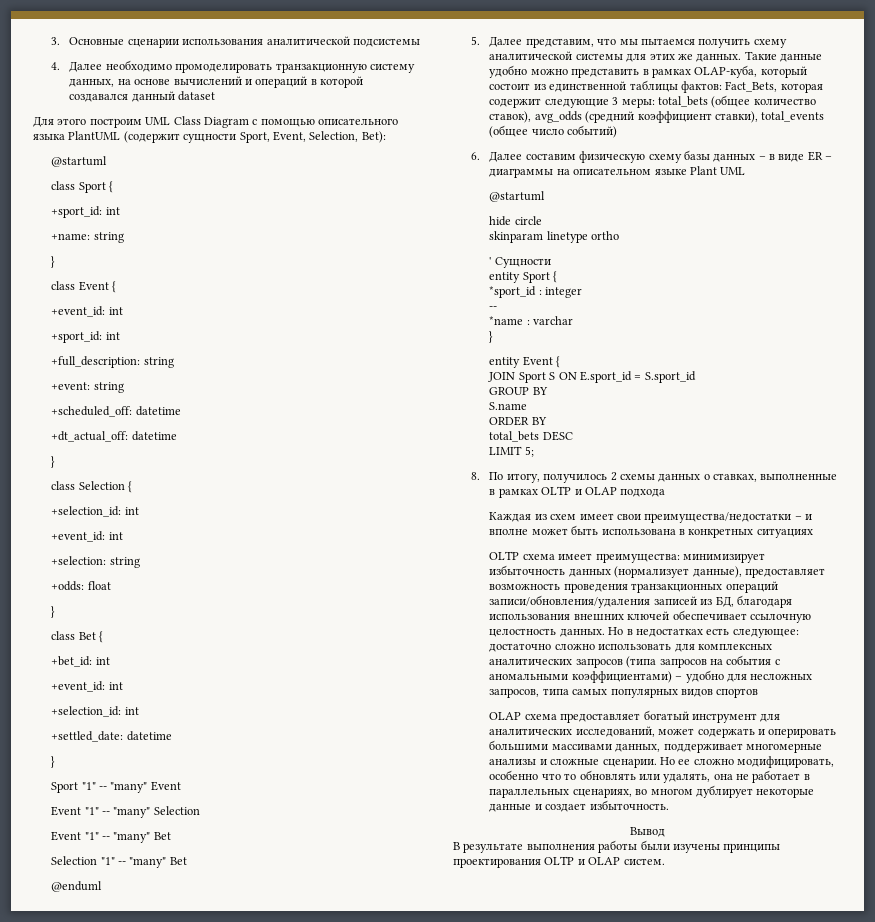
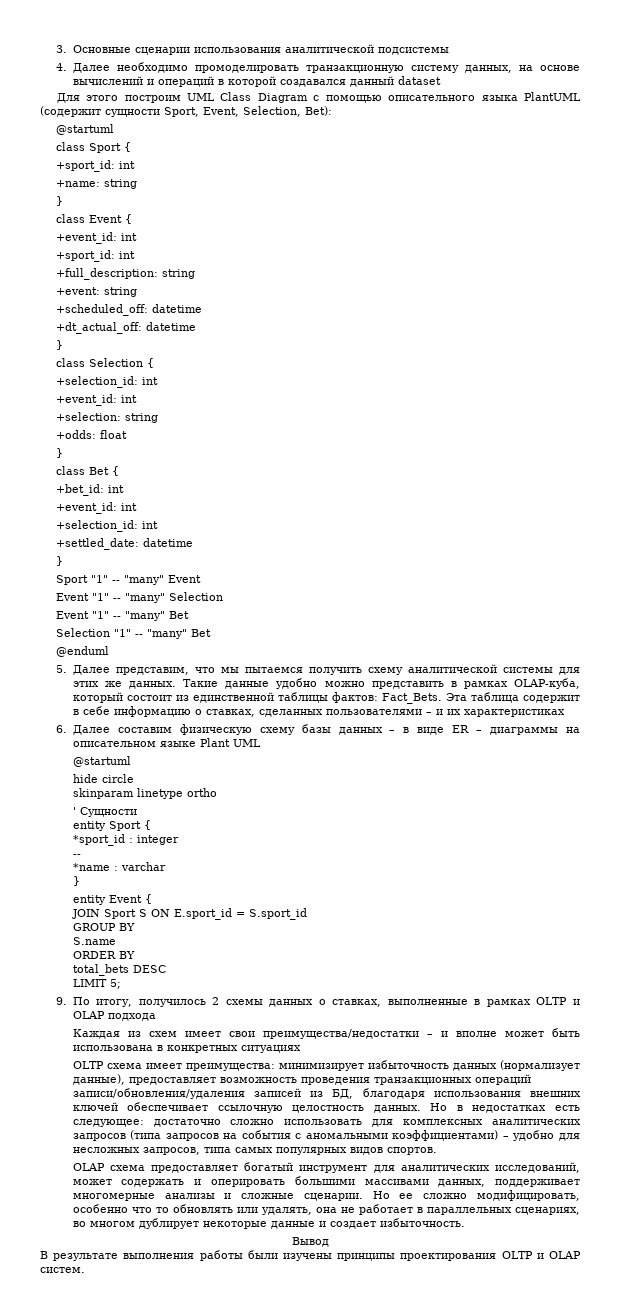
- Такие данные удобно можно представить в рамках OLAP-куба, который состоит из единственной таблицы фактов: Fact_Bets, которая содержит следующие 3 меры: total_bets (общее количество ставок), avg_odds (средний коэффициент ставки), total_events (общее число событий)
+ Такие данные удобно можно представить в рамках OLAP-куба, который состоит из единственной таблицы фактов: Fact_Bets. Эта таблица содержит в себе информацию о ставках, сделанных пользователями – и их характеристиках
- 8. По итогу, получилось 2 схемы данных о ставках, выполненные в рамках OLTP и OLAP подхода
+ 9. По итогу, получилось 2 схемы данных о ставках, выполненные в рамках OLTP и OLAP подхода
- Но в недостатках есть следующее: достаточно сложно использовать для комплексных аналитических запросов (типа запросов на события с аномальными коэффициентами) – удобно для несложных запросов, типа самых популярных видов спортов
+ Но в недостатках есть следующее: достаточно сложно использовать для комплексных аналитических запросов (типа запросов на события с аномальными коэффициентами) – удобно для несложных запросов, типа самых популярных видов спортов.

